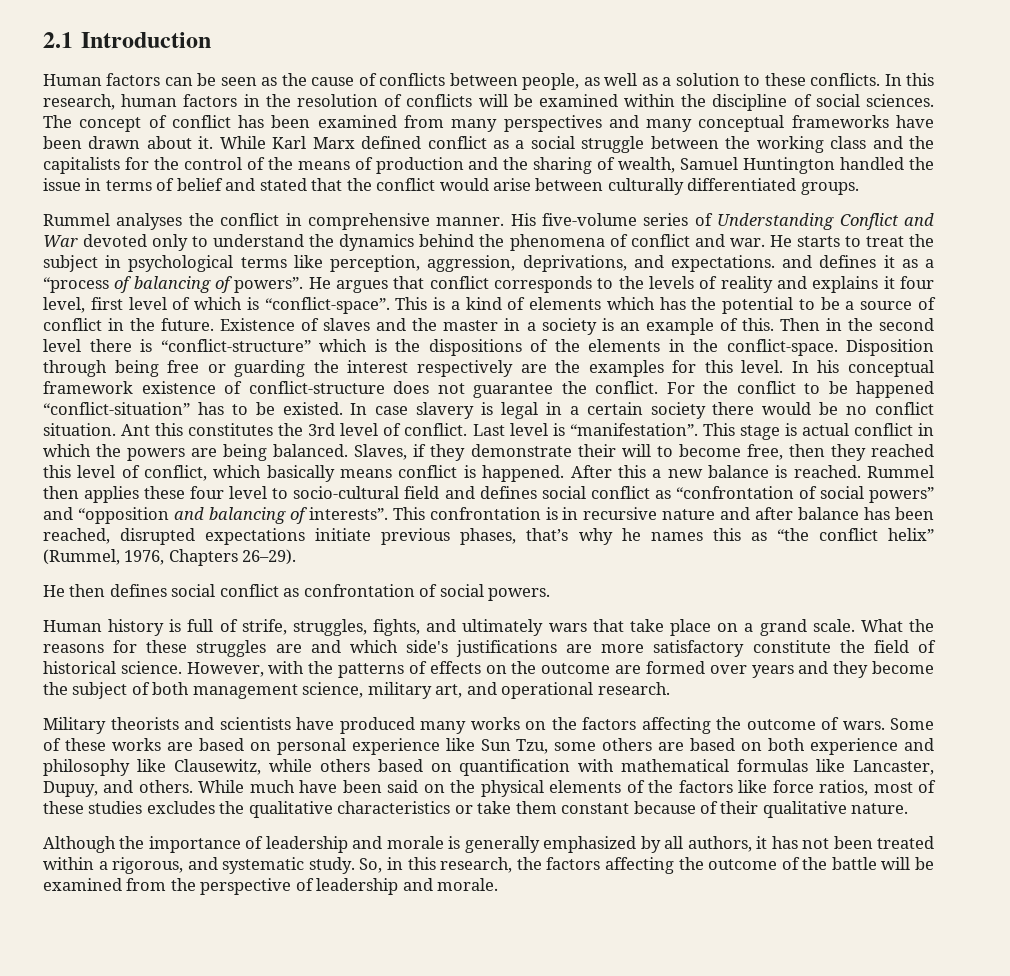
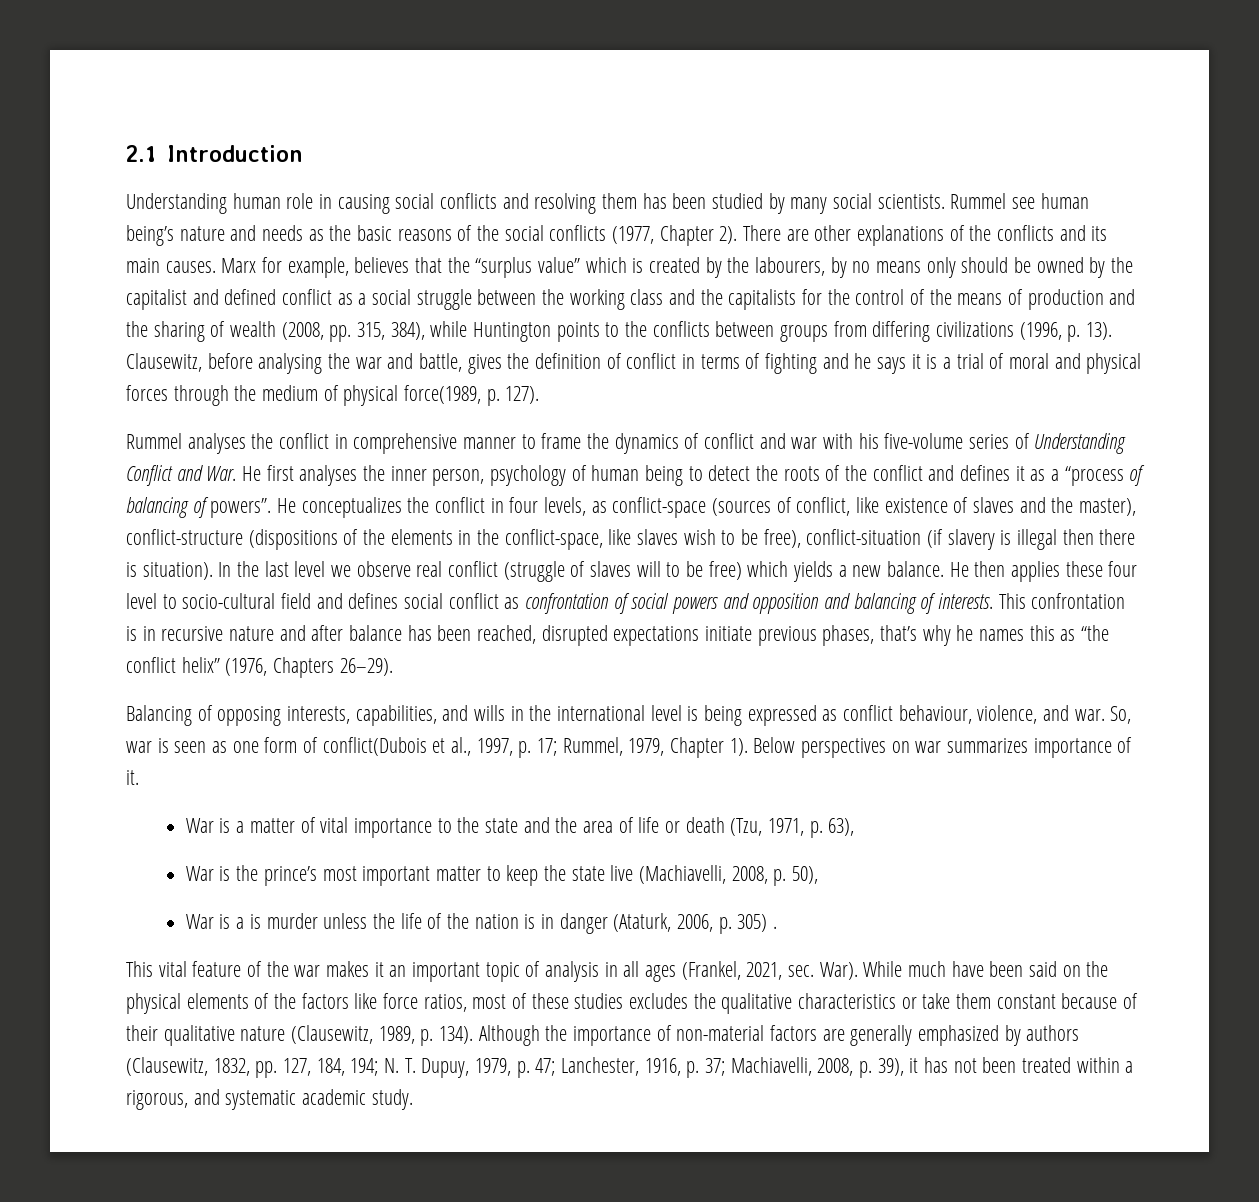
- Human factors can be seen as the cause of conflicts between people, as well as a solution to these conflicts. In this research, human factors in the resolution of conflicts will be examined within the discipline of social sciences. The concept of conflict has been examined from many perspectives and many conceptual frameworks have been drawn about it. While Karl Marx defined conflict as a social struggle between the working class and the capitalists for the control of the means of production and the sharing of wealth, Samuel Huntington handled the issue in terms of belief and stated that the conflict would arise between culturally differentiated groups.
+ Understanding human role in causing social conflicts and resolving them has been studied by many social scientists. Rummel see human being’s nature and needs as the basic reasons of the social conflicts (1977, Chapter 2). There are other explanations of the conflicts and its main causes. Marx for example, believes that the “surplus value” which is created by the labourers, by no means only should be owned by the capitalist and defined conflict as a social struggle between the working class and the capitalists for the control of the means of production and the sharing of wealth (2008, pp. 315, 384), while Huntington points to the conflicts between groups from differing civilizations (1996, p. 13). Clausewitz, before analysing the war and battle, gives the definition of conflict in terms of fighting and he says it is a trial of moral and physical forces through the medium of physical force(1989, p. 127).
- Rummel analyses the conflict in comprehensive manner. His five-volume series of Understanding Conflict and War devoted only to understand the dynamics behind the phenomena of conflict and war. He starts to treat the subject in psychological terms like perception, aggression, deprivations, and expectations. and defines it as a “process of balancing of powers”.
+ Rummel analyses the conflict in comprehensive manner to frame the dynamics of conflict and war with his five-volume series of Understanding Conflict and War. He first analyses the inner person, psychology of human being to detect the roots of the conflict and defines it as a “process of balancing of powers”.
- He argues that conflict corresponds to the levels of reality and explains it four level, first level of which is “conflict-space”. This is a kind of elements which has the potential to be a source of conflict in the future. Existence of slaves and the master in a society is an example of this. Then in the second level there is “conflict-structure” which is the dispositions of the elements in the conflict-space. Disposition through being free or guarding the interest respectively are the examples for this level. In his conceptual framework existence of conflict-structure does not guarantee the conflict. For the conflict to be happened “conflict-situation” has to be existed. In case slavery is legal in a certain society there would be no conflict situation. Ant this constitutes the 3rd level of conflict. Last level is “manifestation”. This stage is actual conflict in which the powers are being balanced. Slaves, if they demonstrate their will to become free, then they reached this level of conflict, which basically means conflict is happened. After this a new balance is reached. Rummel then applies these four level to socio-cultural field and defines social conflict as “confrontation of social powers” and “opposition and balancing of interests”.
+ He conceptualizes the conflict in four levels, as conflict-space (sources of conflict, like existence of slaves and the master), conflict-structure (dispositions of the elements in the conflict-space, like slaves wish to be free), conflict-situation (if slavery is illegal then there is situation). In the last level we observe real conflict (struggle of slaves will to be free) which yields a new balance. He then applies these four level to socio-cultural field and defines social conflict as confrontation of social powers and opposition and balancing of interests.
- This confrontation is in recursive nature and after balance has been reached, disrupted expectations initiate previous phases, that’s why he names this as “the conflict helix” (Rummel, 1976, Chapters 26–29).
+ This confrontation is in recursive nature and after balance has been reached, disrupted expectations initiate previous phases, that’s why he names this as “the conflict helix” (1976, Chapters 26–29).
- He then defines social conflict as confrontation of social powers.
- Human history is full of strife, struggles, fights, and ultimately wars that take place on a grand scale. What the reasons for these struggles are and which side's justifications are more satisfactory constitute the field of historical science. However, with the patterns of effects on the outcome are formed over years and they become the subject of both management science, military art, and operational research.
- Military theorists and scientists have produced many works on the factors affecting the outcome of wars. Some of these works are based on personal experience like Sun Tzu, some others are based on both experience and philosophy like Clausewitz, while others based on quantification with mathematical formulas like Lancaster, Dupuy, and others.
+ Balancing of opposing interests, capabilities, and wills in the international level is being expressed as conflict behaviour, violence, and war. So, war is seen as one form of conflict(Dubois et al., 1997, p. 17; Rummel, 1979, Chapter 1). Below perspectives on war summarizes importance of it.
+ War is a matter of vital importance to the state and the area of life or death (Tzu, 1971, p. 63),
+ War is the prince’s most important matter to keep the state live (Machiavelli, 2008, p. 50),
+ War is a is murder unless the life of the nation is in danger (Ataturk, 2006, p. 305) .
+ This vital feature of the war makes it an important topic of analysis in all ages (Frankel, 2021, sec. War).
- While much have been said on the physical elements of the factors like force ratios, most of these studies excludes the qualitative characteristics or take them constant because of their qualitative nature.
- Although the importance of leadership and morale is generally emphasized by all authors, it has not been treated within a rigorous, and systematic study. So, in this research, the factors affecting the outcome of the battle will be examined from the perspective of leadership and morale.
+ While much have been said on the physical elements of the factors like force ratios, most of these studies excludes the qualitative characteristics or take them constant because of their qualitative nature (Clausewitz, 1989, p. 134). Although the importance of non-material factors are generally emphasized by authors (Clausewitz, 1832, pp. 127, 184, 194; N. T. Dupuy, 1979, p. 47; Lanchester, 1916, p. 37; Machiavelli, 2008, p. 39), it has not been treated within a rigorous, and systematic academic study.

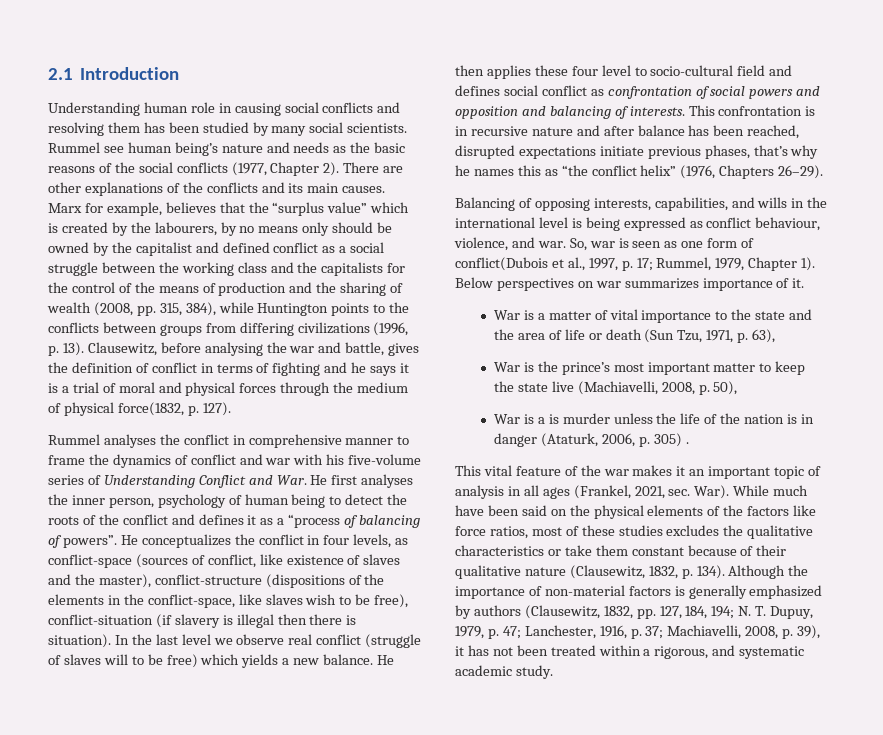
- Clausewitz, before analysing the war and battle, gives the definition of conflict in terms of fighting and he says it is a trial of moral and physical forces through the medium of physical force(1989, p. 127).
+ Clausewitz, before analysing the war and battle, gives the definition of conflict in terms of fighting and he says it is a trial of moral and physical forces through the medium of physical force(1832, p. 127).
- War is a matter of vital importance to the state and the area of life or death (Tzu, 1971, p. 63),
+ War is a matter of vital importance to the state and the area of life or death (Sun Tzu, 1971, p. 63),
- While much have been said on the physical elements of the factors like force ratios, most of these studies excludes the qualitative characteristics or take them constant because of their qualitative nature (Clausewitz, 1989, p. 134).
+ While much have been said on the physical elements of the factors like force ratios, most of these studies excludes the qualitative characteristics or take them constant because of their qualitative nature (Clausewitz, 1832, p. 134).
- Although the importance of non-material factors are generally emphasized by authors (Clausewitz, 1832, pp. 127, 184, 194; N. T. Dupuy, 1979, p. 47; Lanchester, 1916, p. 37; Machiavelli, 2008, p. 39), it has not been treated within a rigorous, and systematic academic study.
+ Although the importance of non-material factors is generally emphasized by authors (Clausewitz, 1832, pp. 127, 184, 194; N. T. Dupuy, 1979, p. 47; Lanchester, 1916, p. 37; Machiavelli, 2008, p. 39), it has not been treated within a rigorous, and systematic academic study.

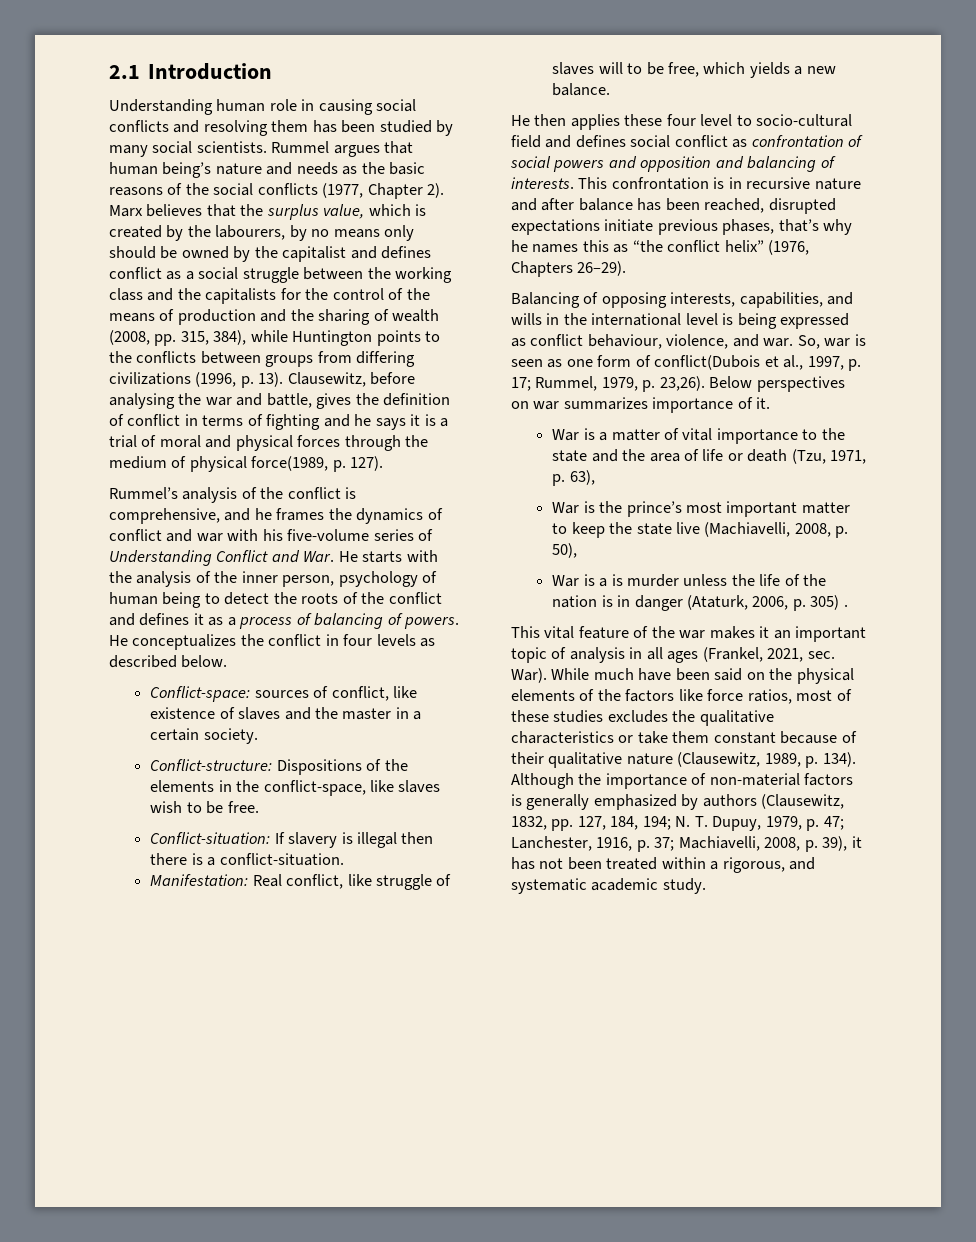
- Rummel see human being’s nature and needs as the basic reasons of the social conflicts (1977, Chapter 2).
+ Rummel argues that human being’s nature and needs as the basic reasons of the social conflicts (1977, Chapter 2).
- There are other explanations of the conflicts and its main causes. Marx for example, believes that the “surplus value” which is created by the labourers, by no means only should be owned by the capitalist and defined conflict as a social struggle between the working class and the capitalists for the control of the means of production and the sharing of wealth (2008, pp. 315, 384), while Huntington points to the conflicts between groups from differing civilizations (1996, p. 13).
+ Marx believes that the surplus value, which is created by the labourers, by no means only should be owned by the capitalist and defines conflict as a social struggle between the working class and the capitalists for the control of the means of production and the sharing of wealth (2008, pp. 315, 384), while Huntington points to the conflicts between groups from differing civilizations (1996, p. 13).
- Clausewitz, before analysing the war and battle, gives the definition of conflict in terms of fighting and he says it is a trial of moral and physical forces through the medium of physical force(1832, p. 127).
+ Clausewitz, before analysing the war and battle, gives the definition of conflict in terms of fighting and he says it is a trial of moral and physical forces through the medium of physical force(1989, p. 127).
- Rummel analyses the conflict in comprehensive manner to frame the dynamics of conflict and war with his five-volume series of Understanding Conflict and War. He first analyses the inner person, psychology of human being to detect the roots of the conflict and defines it as a “process of balancing of powers”.
+ Rummel’s analysis of the conflict is comprehensive, and he frames the dynamics of conflict and war with his five-volume series of Understanding Conflict and War. He starts with the analysis of the inner person, psychology of human being to detect the roots of the conflict and defines it as a process of balancing of powers.
- He conceptualizes the conflict in four levels, as conflict-space (sources of conflict, like existence of slaves and the master), conflict-structure (dispositions of the elements in the conflict-space, like slaves wish to be free), conflict-situation (if slavery is illegal then there is situation). In the last level we observe real conflict (struggle of slaves will to be free) which yields a new balance. He then applies these four level to socio-cultural field and defines social conflict as confrontation of social powers and opposition and balancing of interests.
+ He conceptualizes the conflict in four levels as described below.
+ Conflict-space: sources of conflict, like existence of slaves and the master in a certain society.
+ Conflict-structure: Dispositions of the elements in the conflict-space, like slaves wish to be free.
+ Conflict-situation: If slavery is illegal then there is a conflict-situation.
+ Manifestation: Real conflict, like struggle of slaves will to be free, which yields a new balance.
+ He then applies these four level to socio-cultural field and defines social conflict as confrontation of social powers and opposition and balancing of interests.
- So, war is seen as one form of conflict(Dubois et al., 1997, p. 17; Rummel, 1979, Chapter 1).
+ So, war is seen as one form of conflict(Dubois et al., 1997, p. 17; Rummel, 1979, p. 23,26).
- War is a matter of vital importance to the state and the area of life or death (Sun Tzu, 1971, p. 63),
+ War is a matter of vital importance to the state and the area of life or death (Tzu, 1971, p. 63),
- While much have been said on the physical elements of the factors like force ratios, most of these studies excludes the qualitative characteristics or take them constant because of their qualitative nature (Clausewitz, 1832, p. 134).
+ While much have been said on the physical elements of the factors like force ratios, most of these studies excludes the qualitative characteristics or take them constant because of their qualitative nature (Clausewitz, 1989, p. 134).

